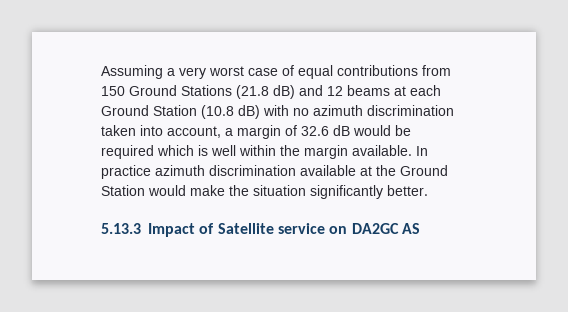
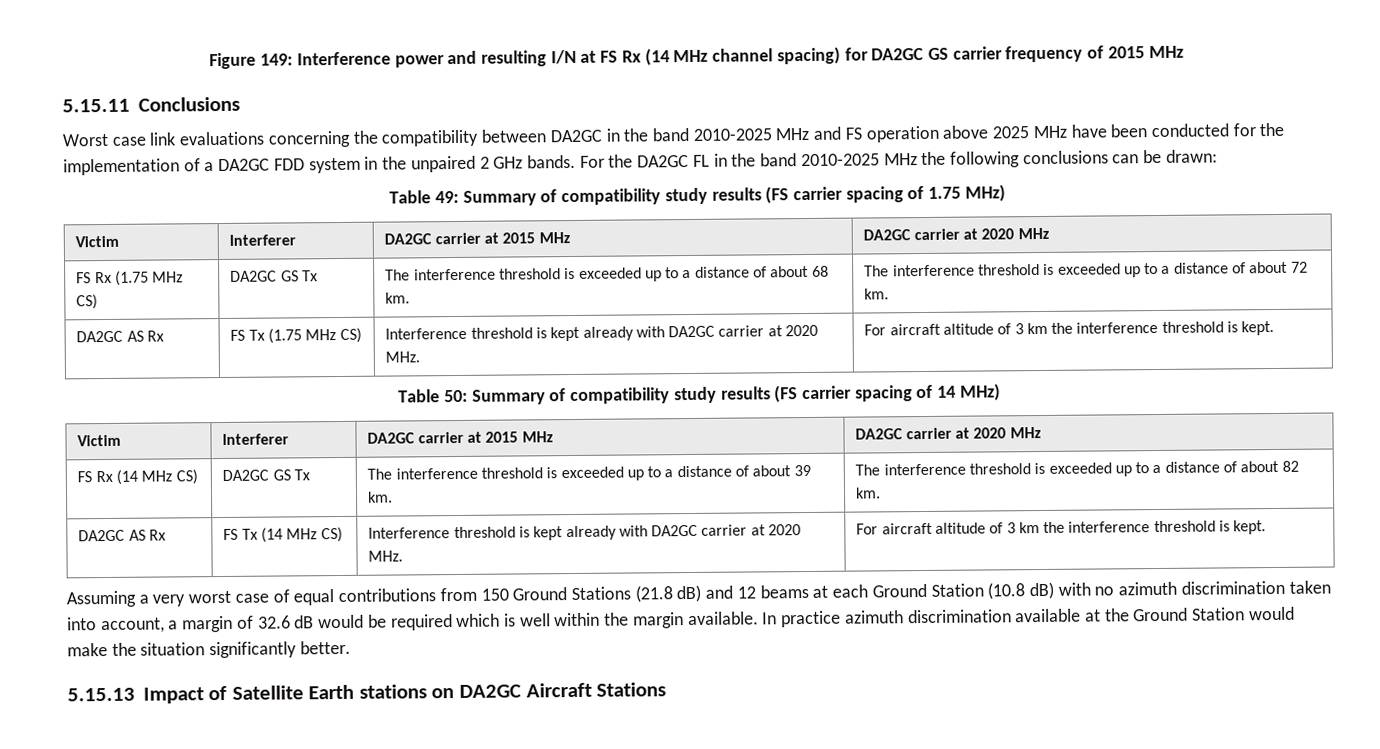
+ Figure 149: Interference power and resulting I/N at FS Rx (14 MHz channel spacing) for DA2GC GS carrier frequency of 2015 MHz
+ 5.15.11 Conclusions
+ Worst case link evaluations concerning the compatibility between DA2GC in the band 2010-2025 MHz and FS operation above 2025 MHz have been conducted for the implementation of a DA2GC FDD system in the unpaired 2 GHz bands. For the DA2GC FL in the band 2010-2025 MHz the following conclusions can be drawn:
+ Table 49: Summary of compatibility study results (FS carrier spacing of 1.75 MHz)
+ Victim | Interferer | DA2GC carrier at 2015 MHz | DA2GC carrier at 2020 MHz
+ FS Rx (1.75 MHz CS) | DA2GC GS Tx | The interference threshold is exceeded up to a distance of about 68 km. | The interference threshold is exceeded up to a distance of about 72 km.
+ DA2GC AS Rx | FS Tx (1.75 MHz CS) | Interference threshold is kept already with DA2GC carrier at 2020 MHz. | For aircraft altitude of 3 km the interference threshold is kept.
+ Table 50: Summary of compatibility study results (FS carrier spacing of 14 MHz)
+ Victim | Interferer | DA2GC carrier at 2015 MHz | DA2GC carrier at 2020 MHz
+ FS Rx (14 MHz CS) | DA2GC GS Tx | The interference threshold is exceeded up to a distance of about 39 km. | The interference threshold is exceeded up to a distance of about 82 km.
+ DA2GC AS Rx | FS Tx (14 MHz CS) | Interference threshold is kept already with DA2GC carrier at 2020 MHz. | For aircraft altitude of 3 km the interference threshold is kept.
- 5.13.3 Impact of Satellite service on DA2GC AS
+ 5.15.13 Impact of Satellite Earth stations on DA2GC Aircraft Stations

